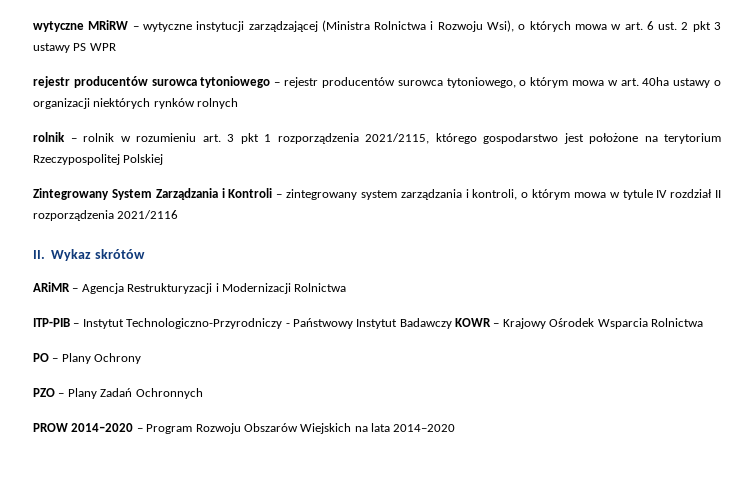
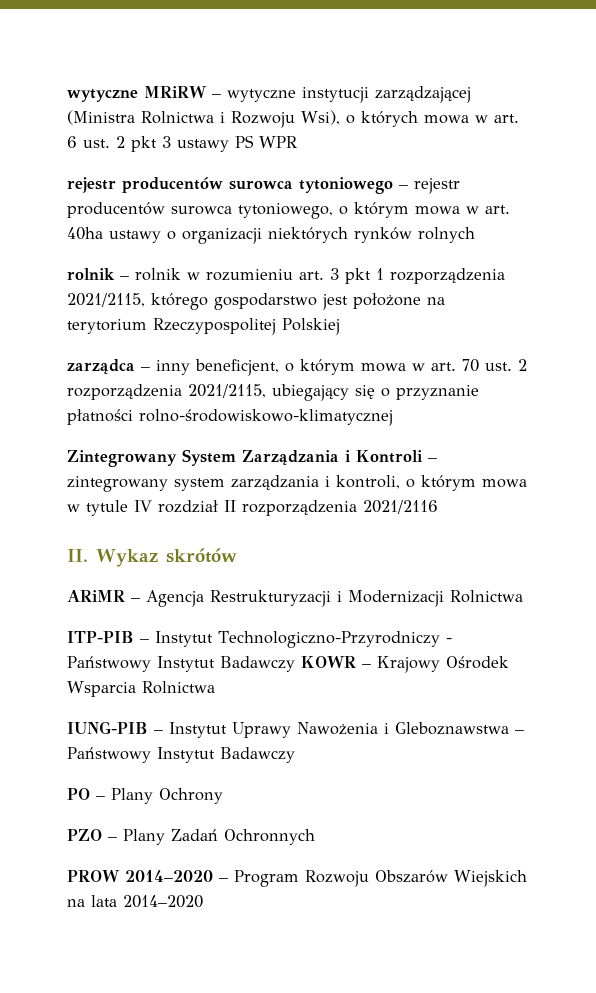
+ zarządca – inny beneficjent, o którym mowa w art. 70 ust. 2 rozporządzenia 2021/2115, ubiegający się o przyznanie płatności rolno-środowiskowo-klimatycznej
+ IUNG-PIB – Instytut Uprawy Nawożenia i Gleboznawstwa – Państwowy Instytut Badawczy

